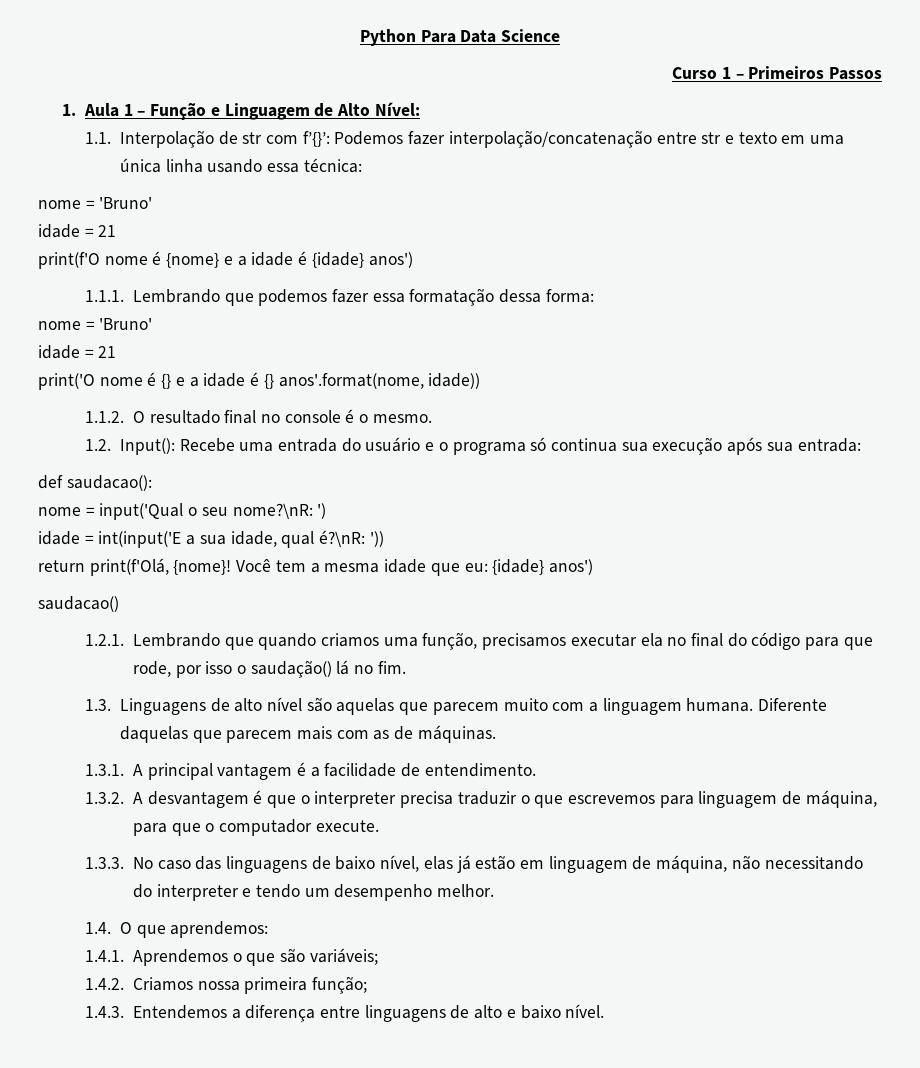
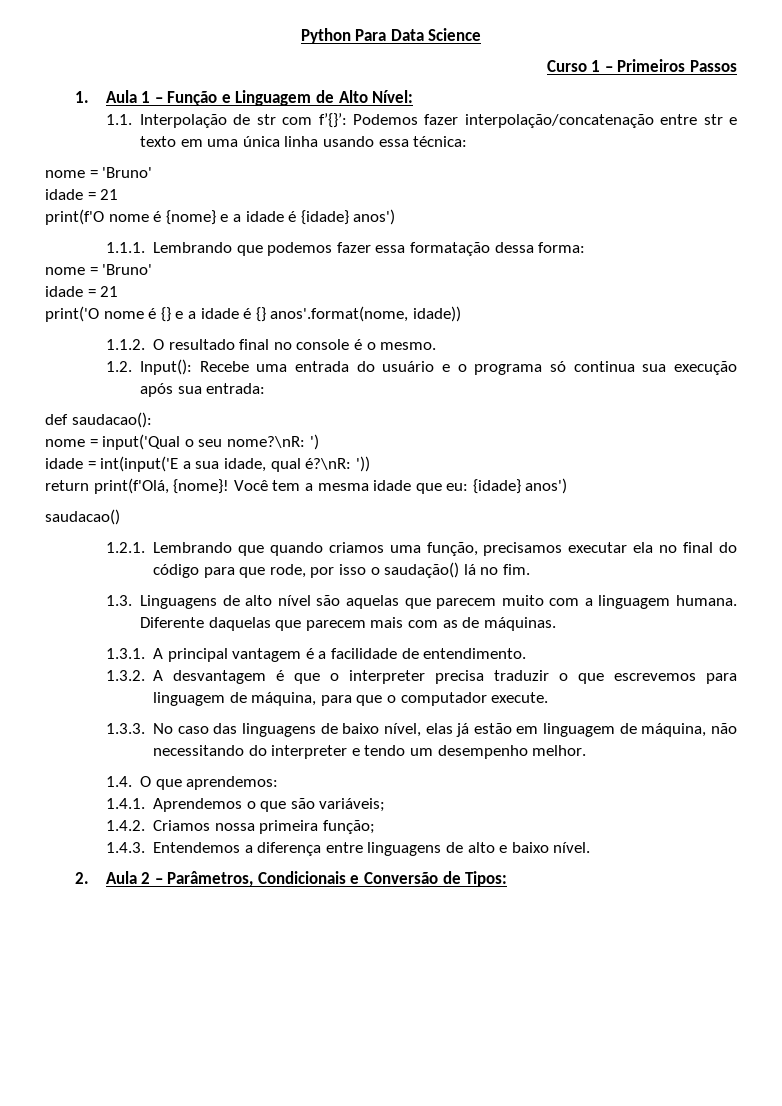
+ 2. Aula 2 – Parâmetros, Condicionais e Conversão de Tipos:

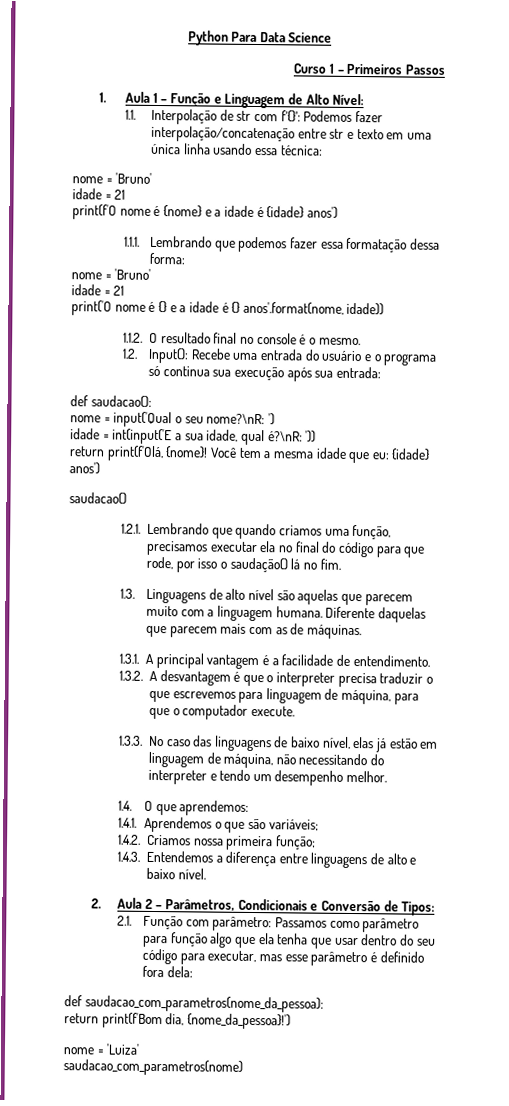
+ 2.1. Função com parâmetro: Passamos como parâmetro para função algo que ela tenha que usar dentro do seu código para executar, mas esse parâmetro é definido fora dela:
+ def saudacao_com_parametros(nome_da_pessoa):
+ return print(f'Bom dia, {nome_da_pessoa}!')
+ nome = 'Luiza'
+ saudacao_com_parametros(nome)

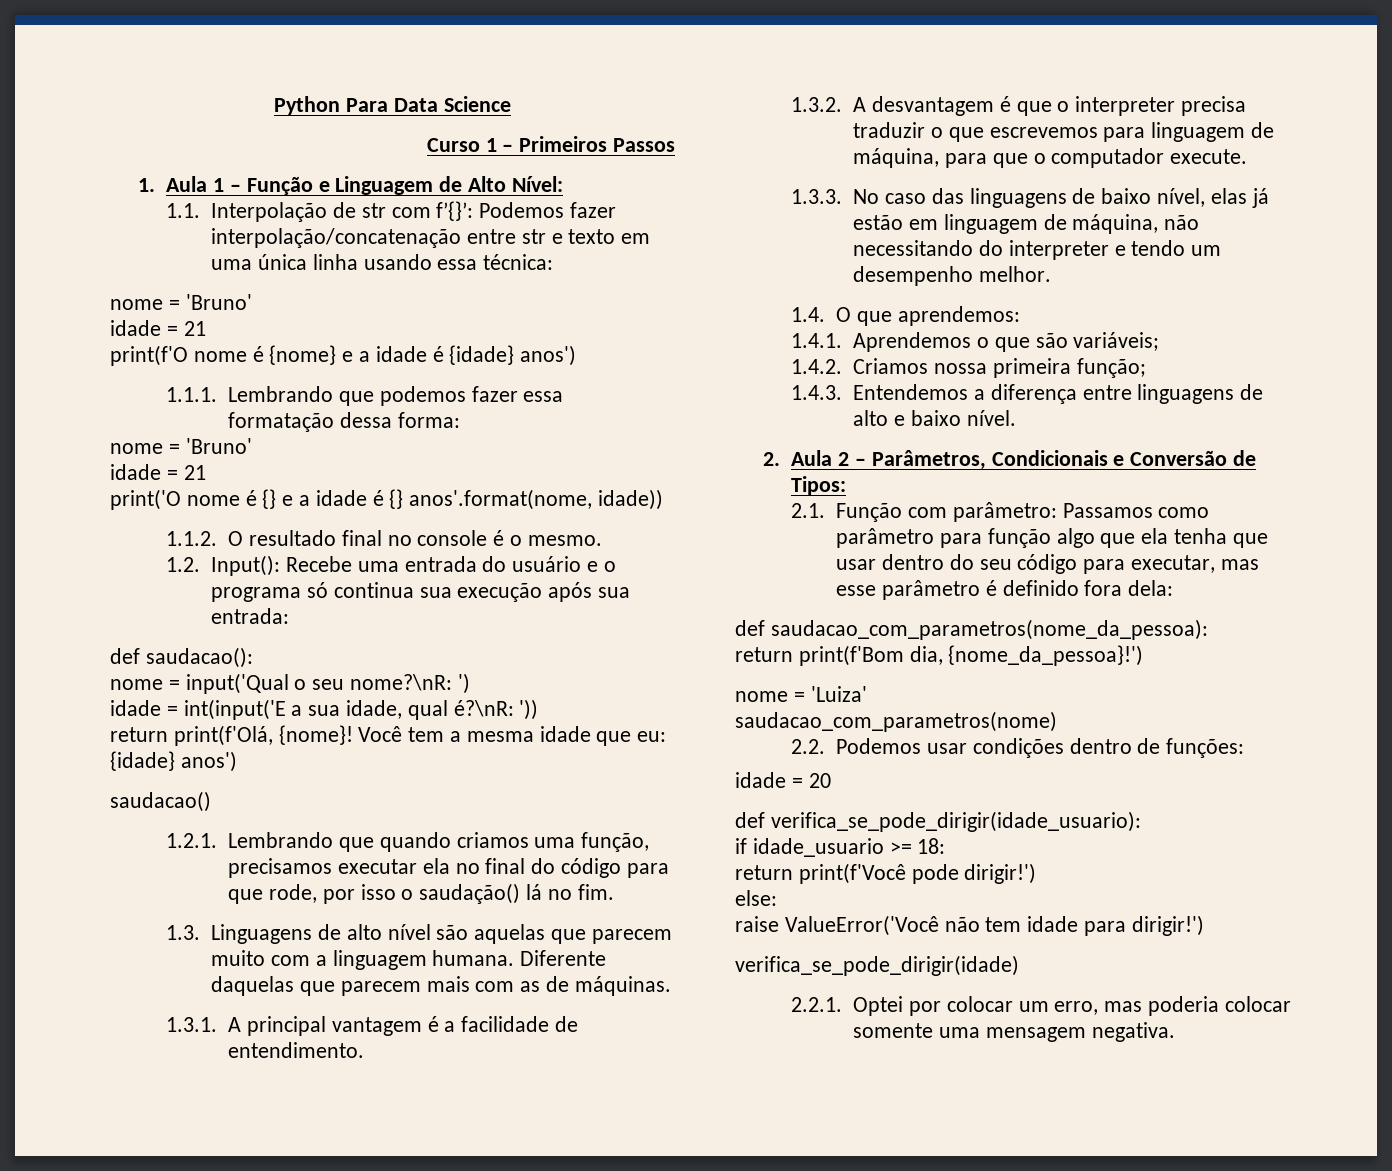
+ 2.2. Podemos usar condições dentro de funções:
+ idade = 20
+ def verifica_se_pode_dirigir(idade_usuario):
+ if idade_usuario >= 18:
+ return print(f'Você pode dirigir!')
+ else:
+ raise ValueError('Você não tem idade para dirigir!')
+ verifica_se_pode_dirigir(idade)
+ 2.2.1. Optei por colocar um erro, mas poderia colocar somente uma mensagem negativa.

